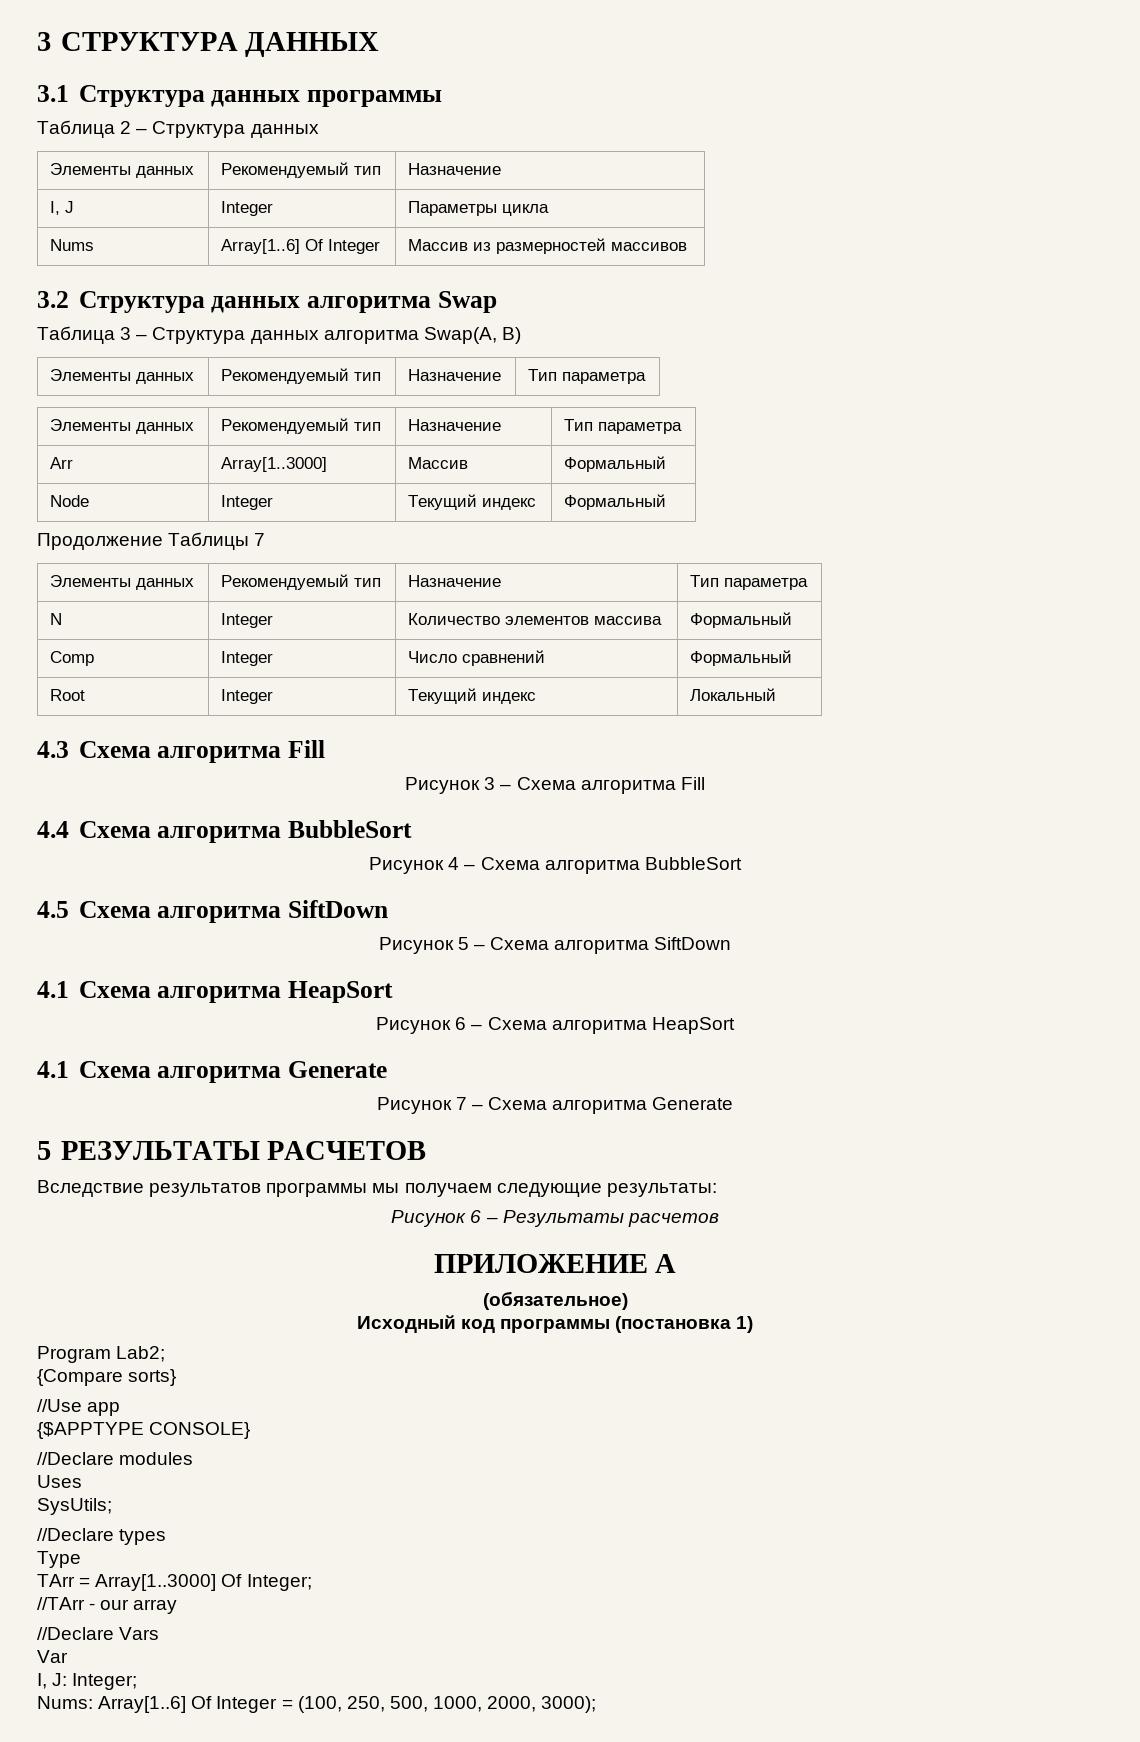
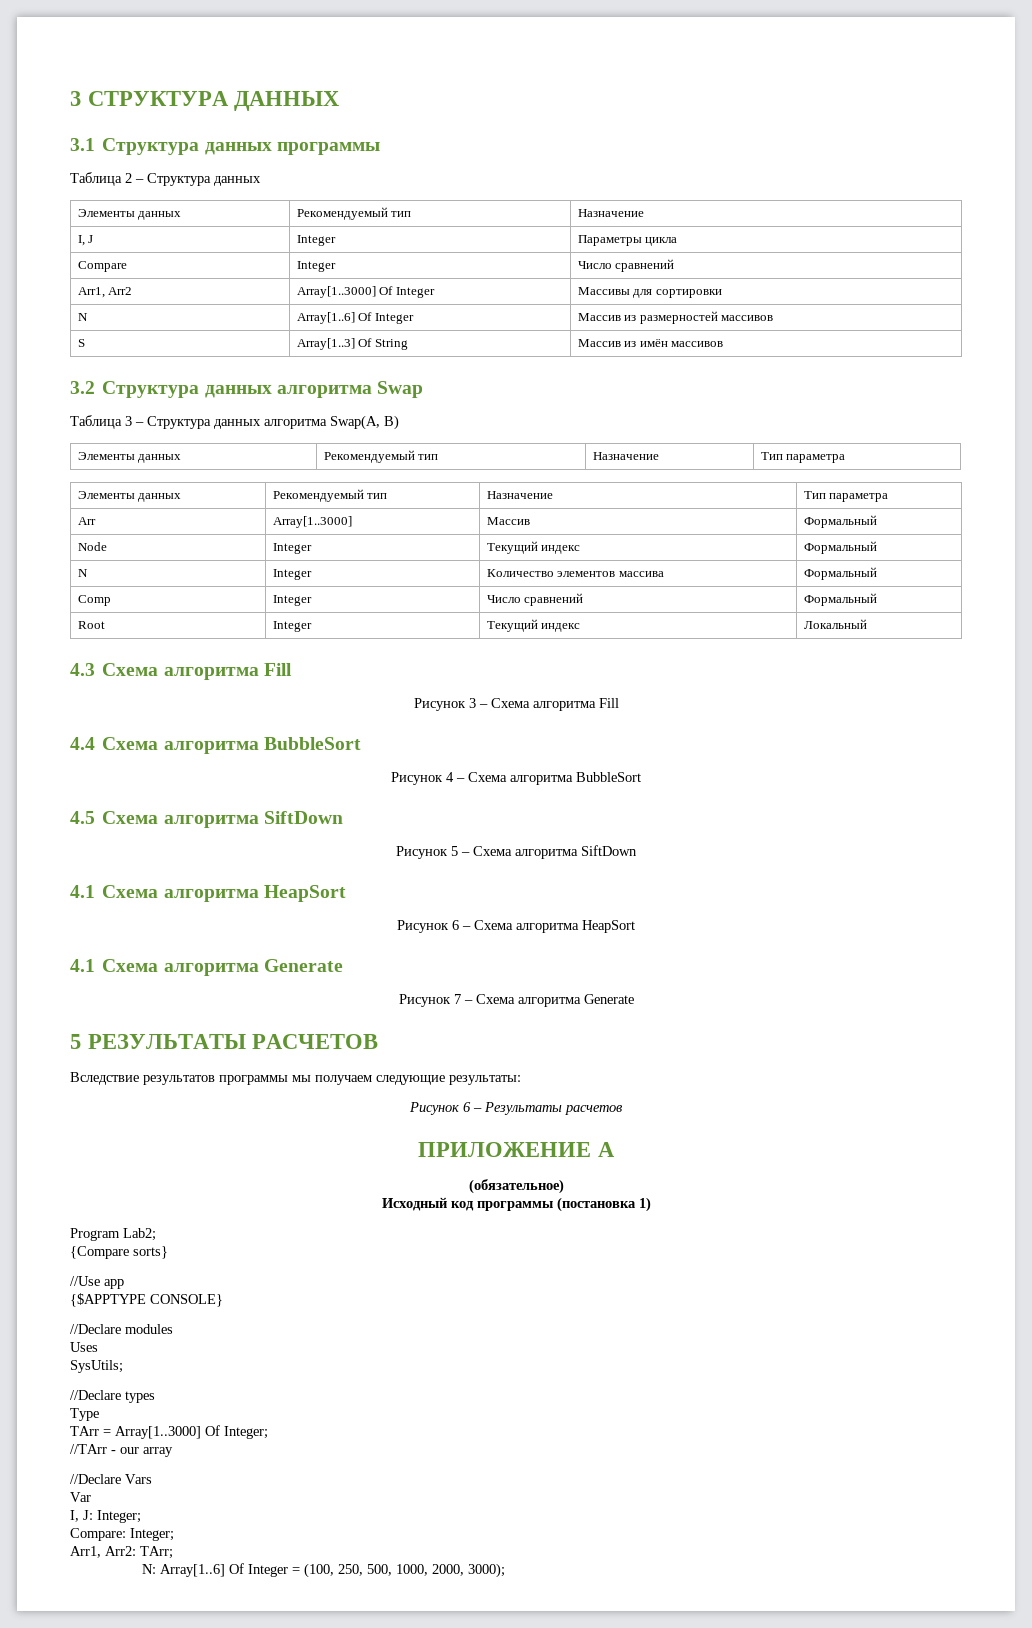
- Nums | Array[1..6] Of Integer | Массив из размерностей массивов
+ Compare | Integer | Число сравнений
+ Arr1, Arr2 | Array[1..3000] Of Integer | Массивы для сортировки
+ N | Array[1..6] Of Integer | Массив из размерностей массивов
+ S | Array[1..3] Of String | Массив из имён массивов
- Продолжение Таблицы 7
- Элементы данных | Рекомендуемый тип | Назначение | Тип параметра
- Nums: Array[1..6] Of Integer = (100, 250, 500, 1000, 2000, 3000);
+ Compare: Integer;
+ Arr1, Arr2: TArr;
+ N: Array[1..6] Of Integer = (100, 250, 500, 1000, 2000, 3000);

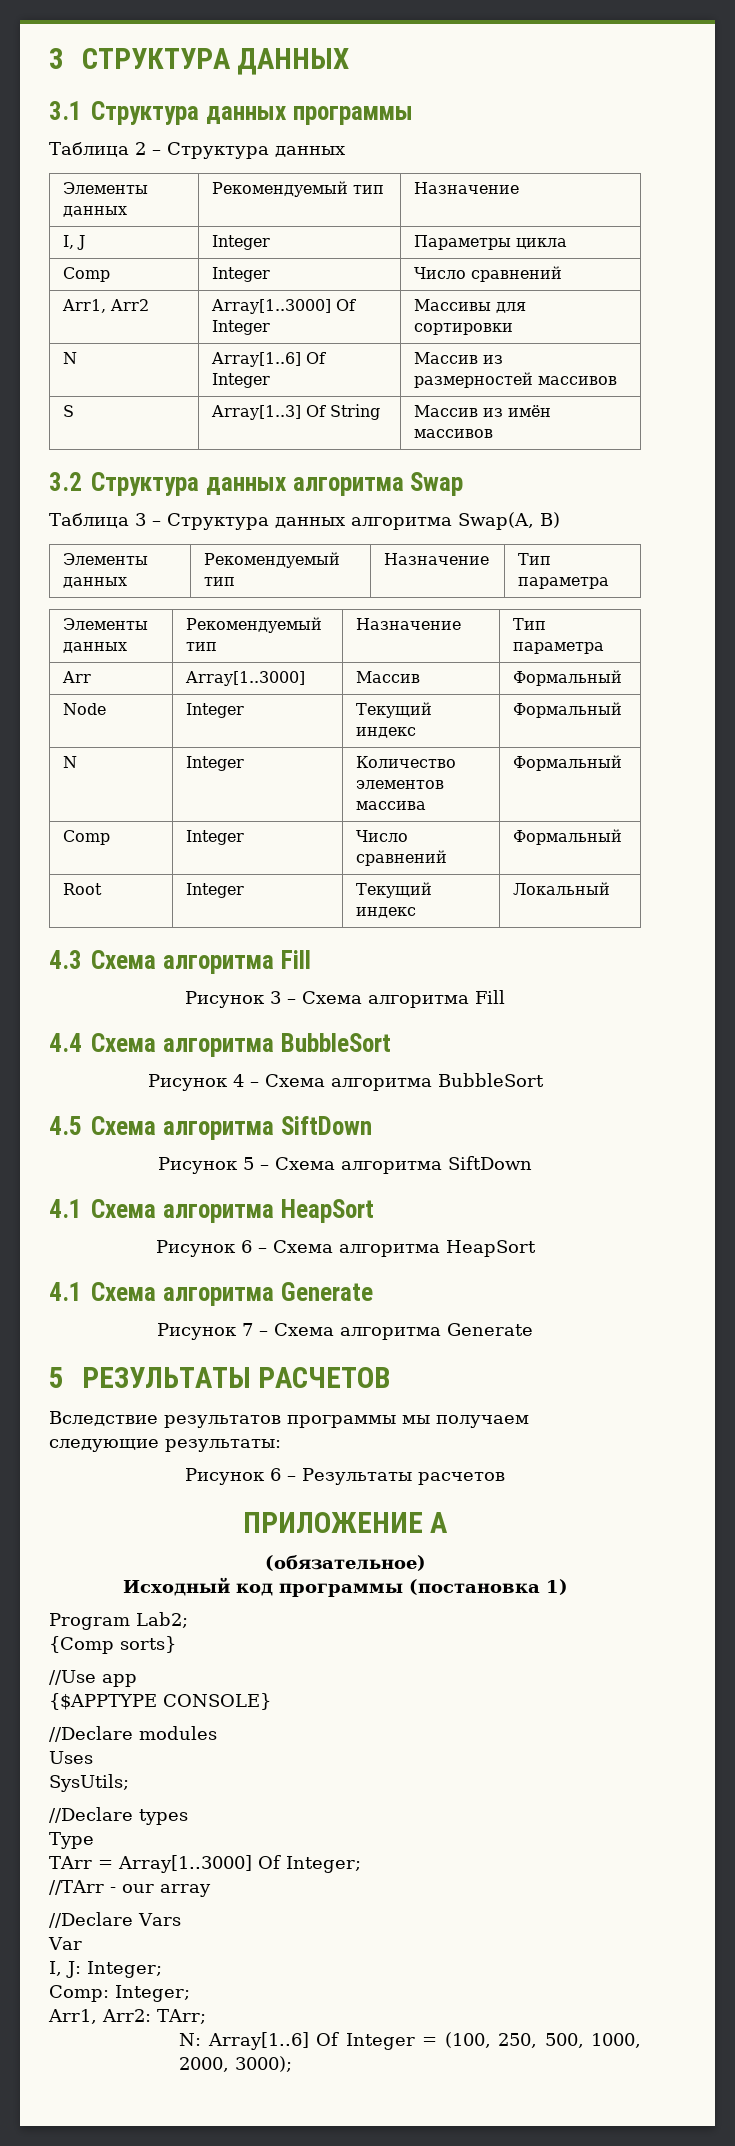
  I, J | Integer | Параметры цикла
- Compare | Integer | Число сравнений
+ Comp | Integer | Число сравнений
- {Compare sorts}
+ {Comp sorts}
- Compare: Integer;
+ Comp: Integer;

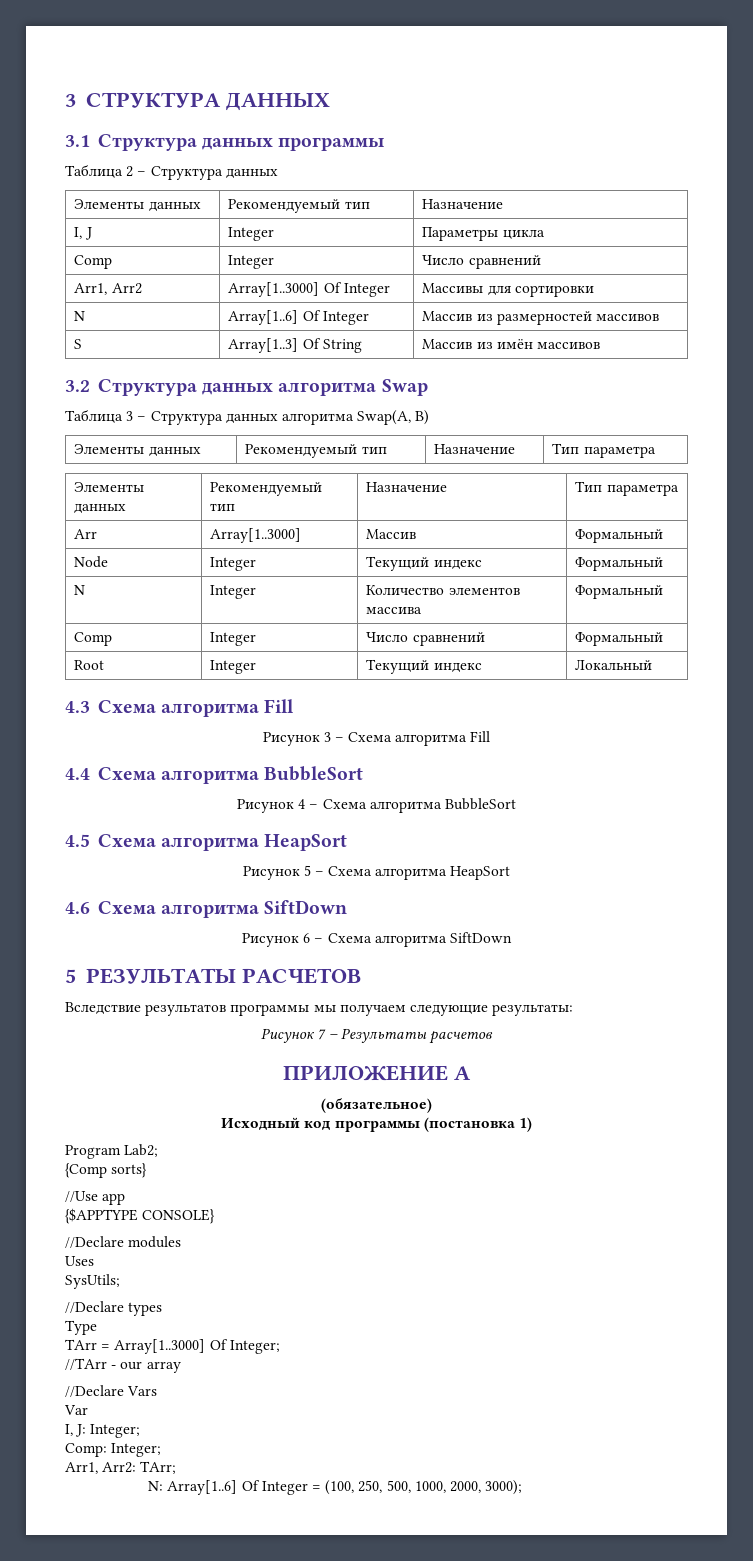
- 4.5 Схема алгоритма SiftDown
+ 4.5 Схема алгоритма HeapSort
- Рисунок 5 – Схема алгоритма SiftDown
- 4.1 Схема алгоритма HeapSort
- Рисунок 6 – Схема алгоритма HeapSort
- 4.1 Схема алгоритма Generate
- Рисунок 7 – Схема алгоритма Generate
+ Рисунок 5 – Схема алгоритма HeapSort
+ 4.6 Схема алгоритма SiftDown
+ Рисунок 6 – Схема алгоритма SiftDown
- Рисунок 6 – Результаты расчетов
+ Рисунок 7 – Результаты расчетов

